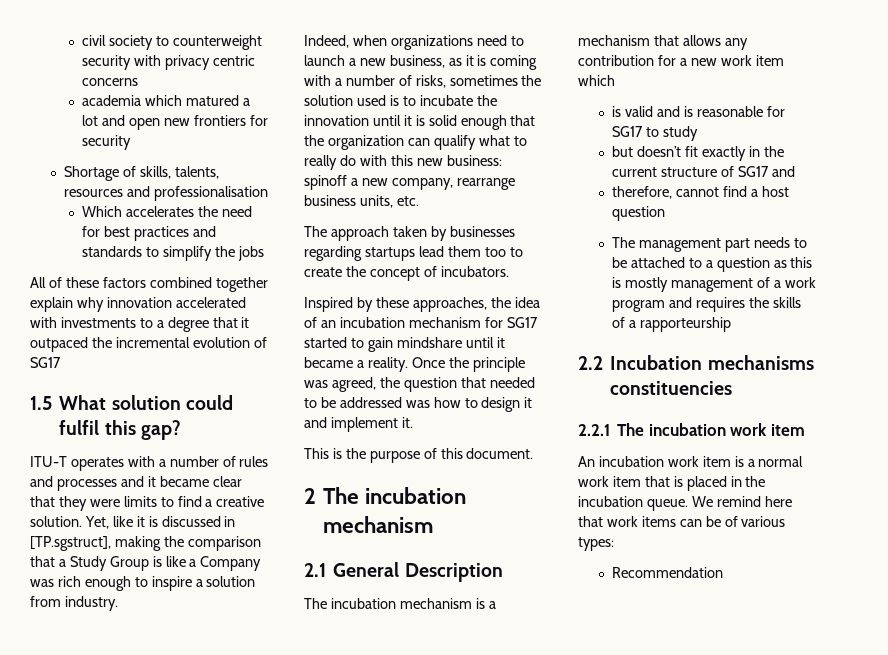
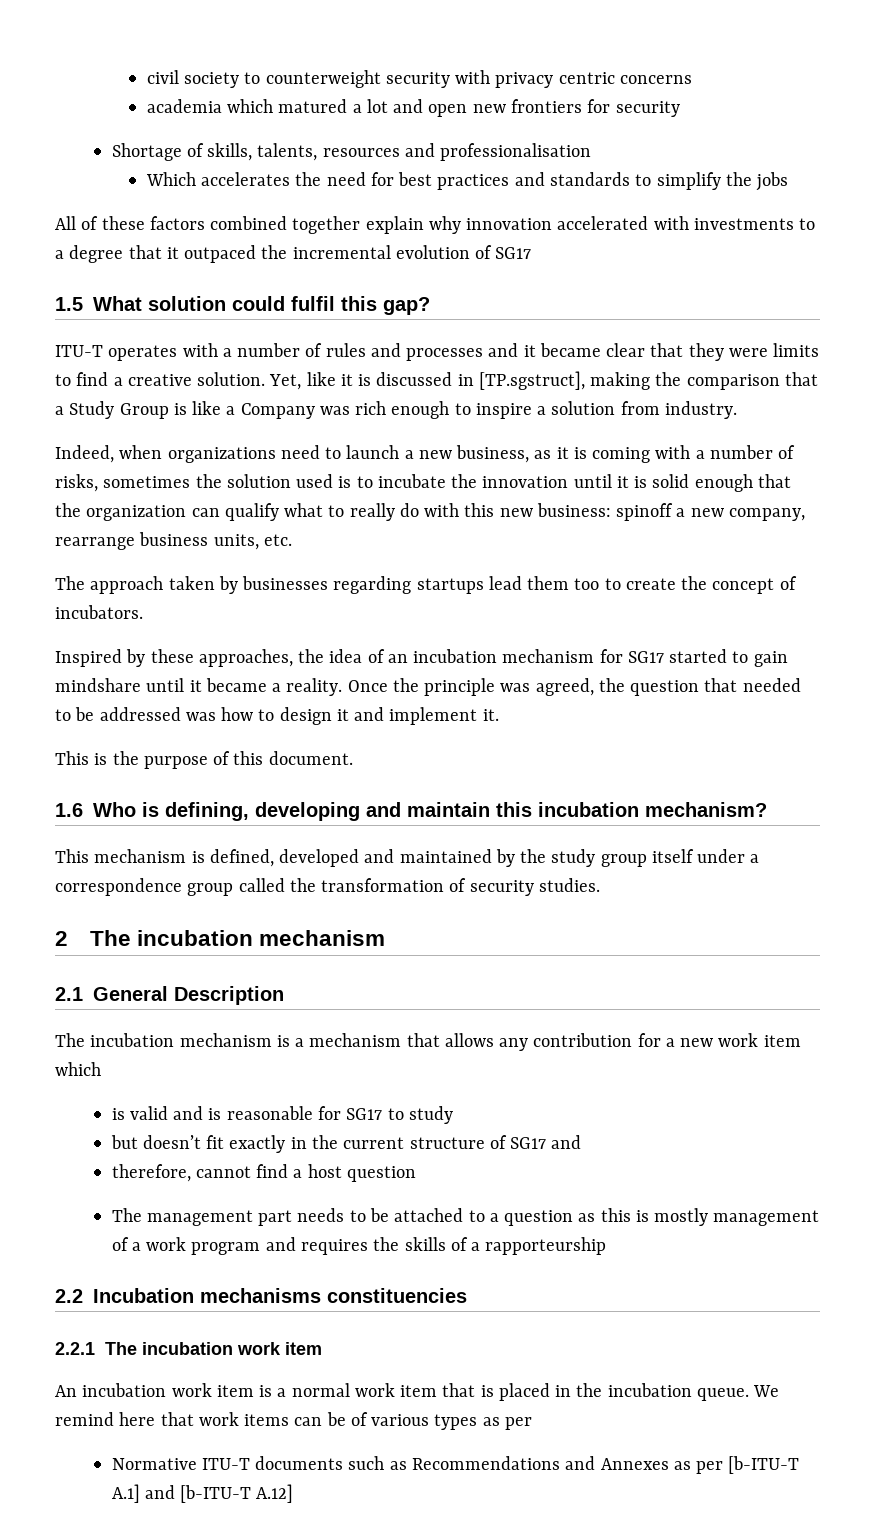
+ 1.6 Who is defining, developing and maintain this incubation mechanism?
+ This mechanism is defined, developed and maintained by the study group itself under a correspondence group called the transformation of security studies.
- We remind here that work items can be of various types:
- Recommendation
+ We remind here that work items can be of various types as per
+ Normative ITU-T documents such as Recommendations and Annexes as per [b-ITU-T A.1] and [b-ITU-T A.12]

